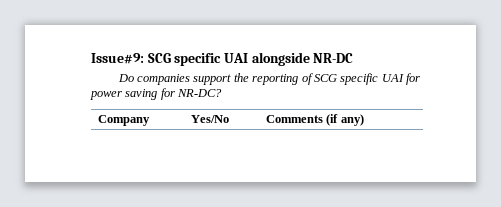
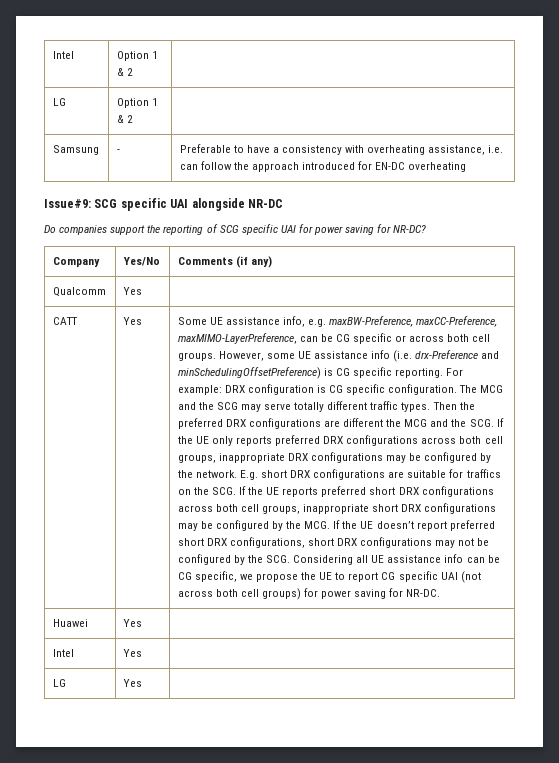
+ Intel | Option 1 & 2 |
+ LG | Option 1 & 2 |
+ Samsung | - | Preferable to have a consistency with overheating assistance, i.e. can follow the approach introduced for EN-DC overheating
+ Qualcomm | Yes |
+ CATT | Yes | Some UE assistance info, e.g. maxBW-Preference, maxCC-Preference, maxMIMO-LayerPreference, can be CG specific or across both cell groups. However, some UE assistance info (i.e. drx-Preference and minSchedulingOffsetPreference) is CG specific reporting. For example: DRX configuration is CG specific configuration. The MCG and the SCG may serve totally different traffic types. Then the preferred DRX configurations are different the MCG and the SCG. If the UE only reports preferred DRX configurations across both cell groups, inappropriate DRX configurations may be configured by the network. E.g. short DRX configurations are suitable for traffics on the SCG. If the UE reports preferred short DRX configurations across both cell groups, inappropriate short DRX configurations may be configured by the MCG. If the UE doesn’t report preferred short DRX configurations, short DRX configurations may not be configured by the SCG. Considering all UE assistance info can be CG specific, we propose the UE to report CG specific UAI (not across both cell groups) for power saving for NR-DC.
+ Huawei | Yes |
+ Intel | Yes |
+ LG | Yes |

